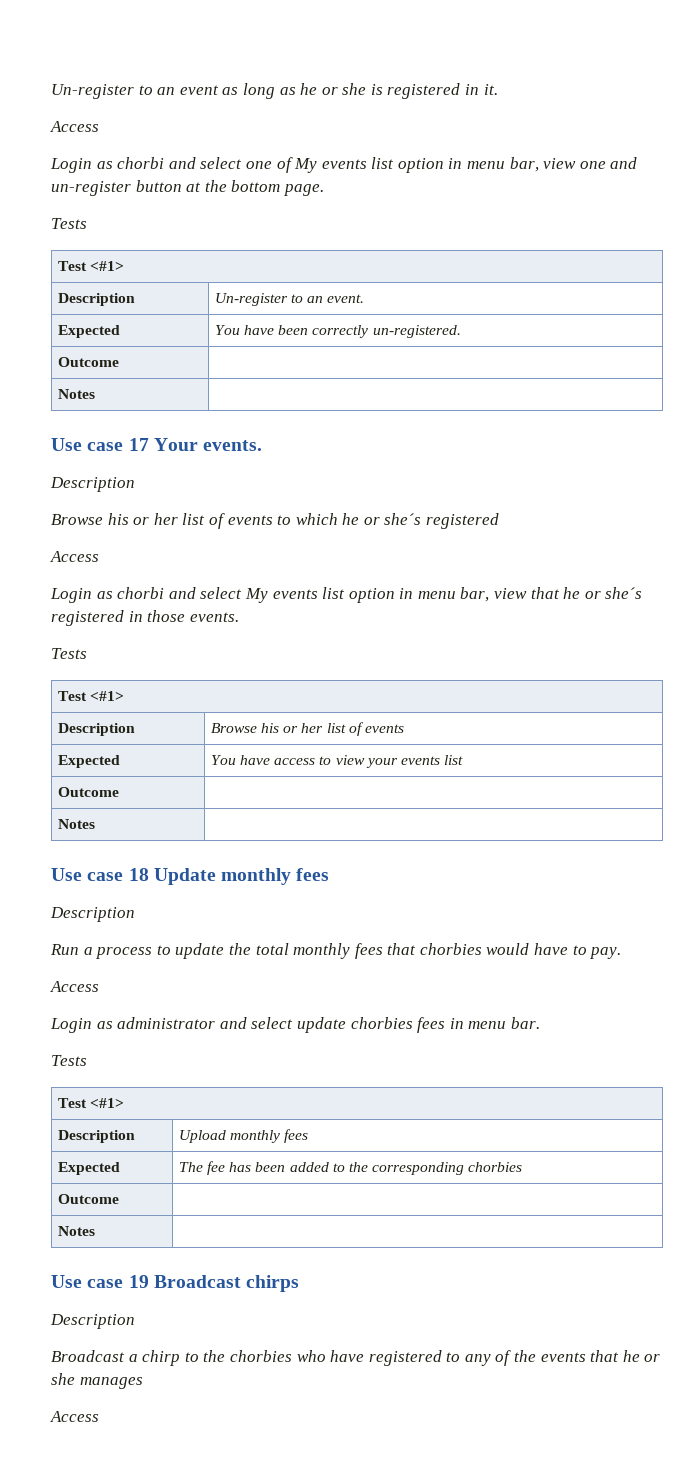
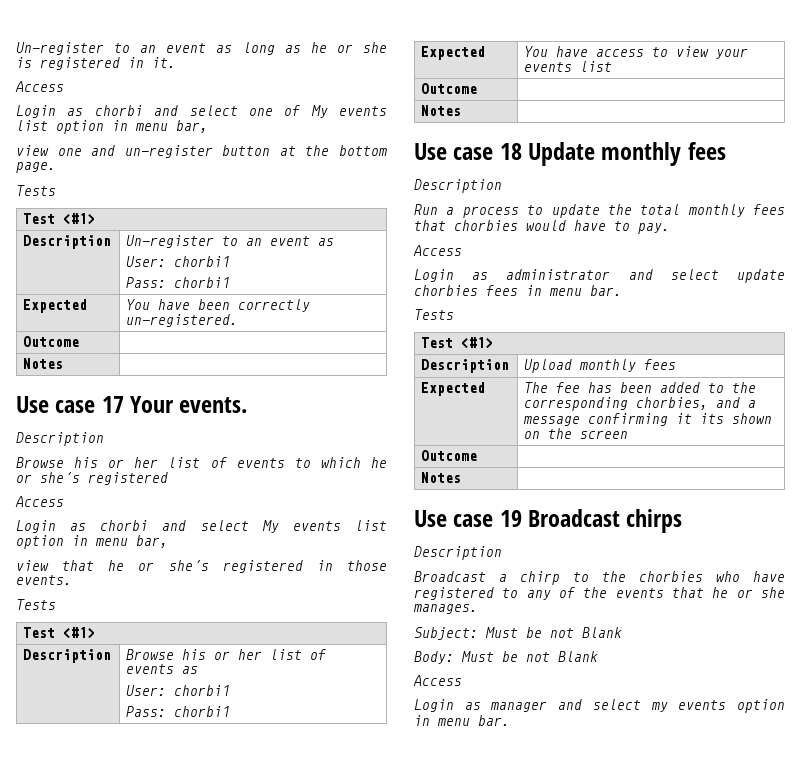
- Login as chorbi and select one of My events list option in menu bar, view one and un-register button at the bottom page.
+ Login as chorbi and select one of My events list option in menu bar,
+ view one and un-register button at the bottom page.
- Description | Un-register to an event.
+ Description | Un-register to an event as
+ User: chorbi1
+ Pass: chorbi1
- Login as chorbi and select My events list option in menu bar, view that he or she´s registered in those events.
+ Login as chorbi and select My events list option in menu bar,
+ view that he or she´s registered in those events.
- Description | Browse his or her list of events
+ Description | Browse his or her list of events as
+ User: chorbi1
+ Pass: chorbi1
- Expected | The fee has been added to the corresponding chorbies
+ Expected | The fee has been added to the corresponding chorbies, and a message confirming it its shown on the screen
- Broadcast a chirp to the chorbies who have registered to any of the events that he or she manages
+ Broadcast a chirp to the chorbies who have registered to any of the events that he or she manages.
+ Subject: Must be not Blank
+ Body: Must be not Blank
  Access
+ Login as manager and select my events option in menu bar.

